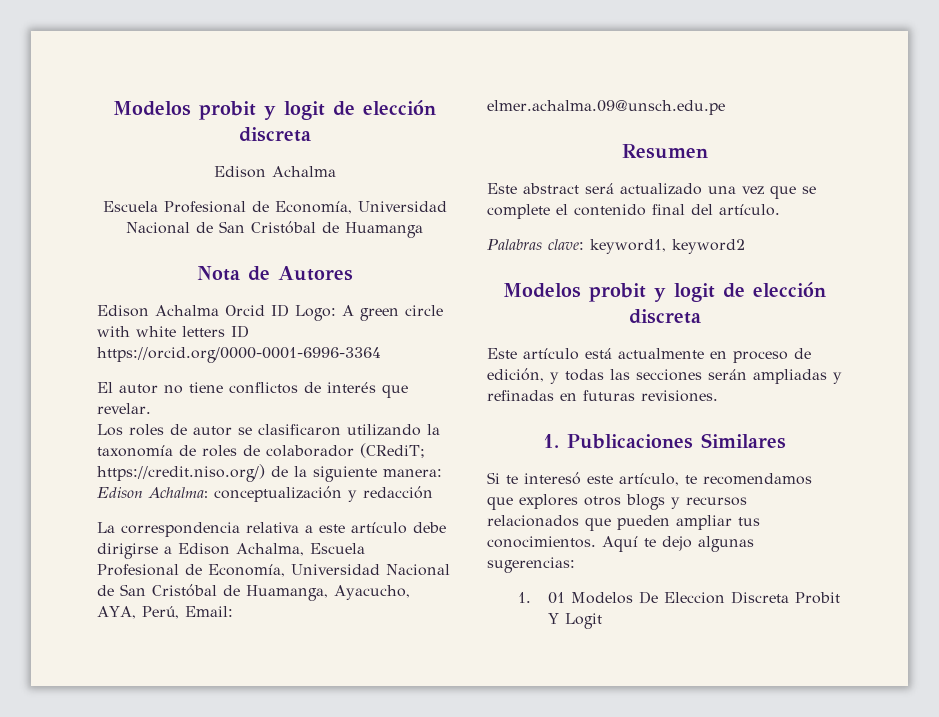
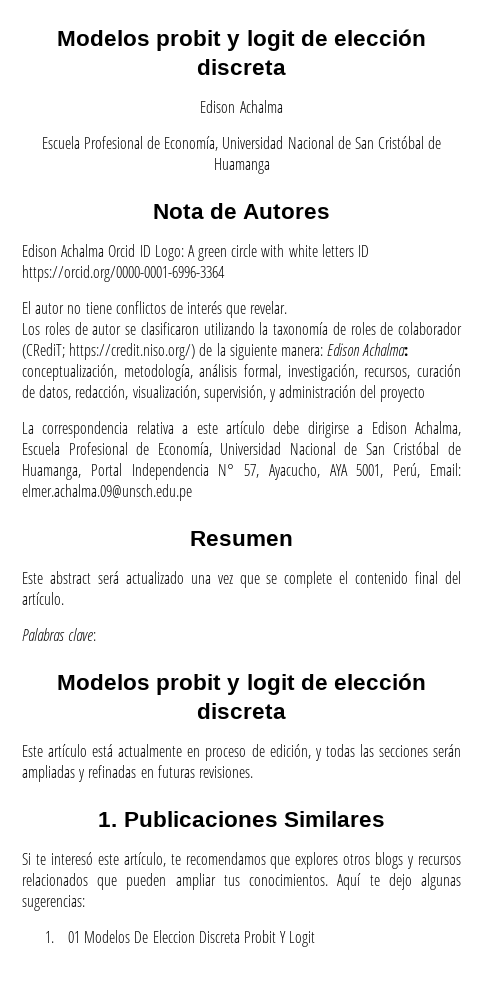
- Los roles de autor se clasificaron utilizando la taxonomía de roles de colaborador (CRediT; https://credit.niso.org/) de la siguiente manera: Edison Achalma: conceptualización y redacción
+ Los roles de autor se clasificaron utilizando la taxonomía de roles de colaborador (CRediT; https://credit.niso.org/) de la siguiente manera: Edison Achalma: conceptualización, metodología, análisis formal, investigación, recursos, curación de datos, redacción, visualización, supervisión, y administración del proyecto
- La correspondencia relativa a este artículo debe dirigirse a Edison Achalma, Escuela Profesional de Economía, Universidad Nacional de San Cristóbal de Huamanga, Ayacucho, AYA, Perú, Email: elmer.achalma.09@unsch.edu.pe
+ La correspondencia relativa a este artículo debe dirigirse a Edison Achalma, Escuela Profesional de Economía, Universidad Nacional de San Cristóbal de Huamanga, Portal Independencia N° 57, Ayacucho, AYA 5001, Perú, Email: elmer.achalma.09@unsch.edu.pe
- Palabras clave: keyword1, keyword2
+ Palabras clave:

